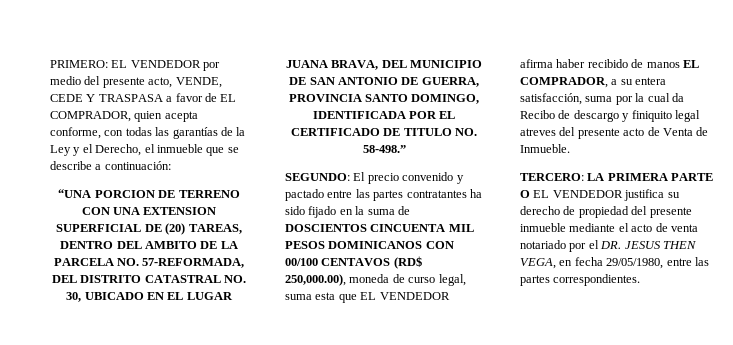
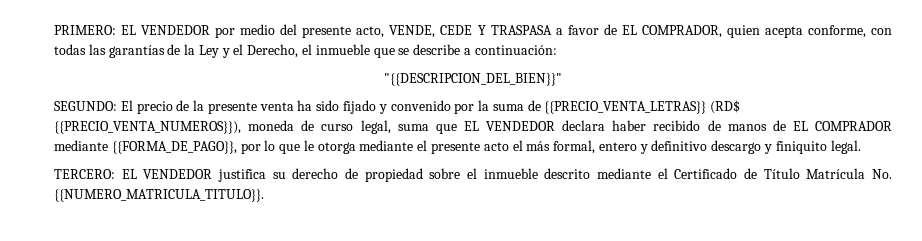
- “UNA PORCION DE TERRENO CON UNA EXTENSION SUPERFICIAL DE (20) TAREAS, DENTRO DEL AMBITO DE LA PARCELA NO. 57-REFORMADA, DEL DISTRITO CATASTRAL NO. 30, UBICADO EN EL LUGAR JUANA BRAVA, DEL MUNICIPIO DE SAN ANTONIO DE GUERRA, PROVINCIA SANTO DOMINGO, IDENTIFICADA POR EL CERTIFICADO DE TITULO NO. 58-498.”
- SEGUNDO: El precio convenido y pactado entre las partes contratantes ha sido fijado en la suma de DOSCIENTOS CINCUENTA MIL PESOS DOMINICANOS CON 00/100 CENTAVOS (RD$ 250,000.00), moneda de curso legal, suma esta que EL VENDEDOR afirma haber recibido de manos EL COMPRADOR, a su entera satisfacción, suma por la cual da Recibo de descargo y finiquito legal atreves del presente acto de Venta de Inmueble.
- TERCERO: LA PRIMERA PARTE O EL VENDEDOR justifica su derecho de propiedad del presente inmueble mediante el acto de venta notariado por el DR. JESUS THEN VEGA, en fecha 29/05/1980, entre las partes correspondientes.
+ "{{DESCRIPCION_DEL_BIEN}}"
+ SEGUNDO: El precio de la presente venta ha sido fijado y convenido por la suma de {{PRECIO_VENTA_LETRAS}} (RD$ {{PRECIO_VENTA_NUMEROS}}), moneda de curso legal, suma que EL VENDEDOR declara haber recibido de manos de EL COMPRADOR mediante {{FORMA_DE_PAGO}}, por lo que le otorga mediante el presente acto el más formal, entero y definitivo descargo y finiquito legal.
+ TERCERO: EL VENDEDOR justifica su derecho de propiedad sobre el inmueble descrito mediante el Certificado de Título Matrícula No. {{NUMERO_MATRICULA_TITULO}}.

